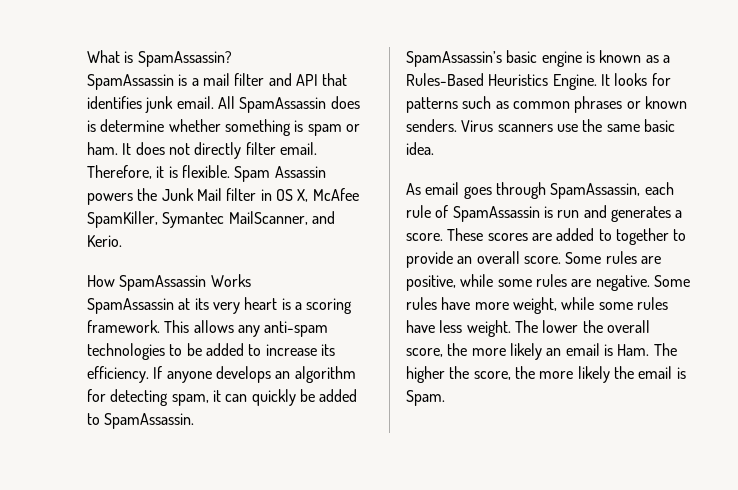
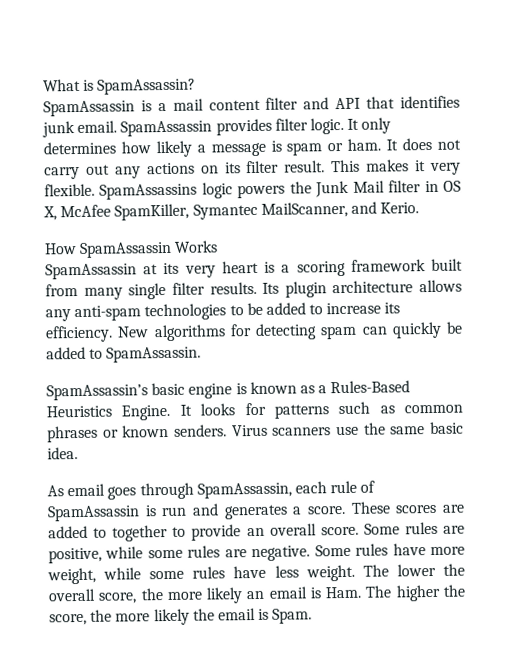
- SpamAssassin is a mail filter and API that identifies junk email.
+ SpamAssassin is a mail content filter and API that identifies junk email.
- All SpamAssassin does is determine whether something is spam or ham.
+ SpamAssassin provides filter logic. It only determines how likely a message is spam or ham.
- It does not directly filter email. Therefore, it is flexible. Spam Assassin powers the Junk Mail filter in OS X, McAfee SpamKiller, Symantec MailScanner, and Kerio.
+ It does not carry out any actions on its filter result. This makes it very flexible. SpamAssassins logic powers the Junk Mail filter in OS X, McAfee SpamKiller, Symantec MailScanner, and Kerio.
- SpamAssassin at its very heart is a scoring framework. This allows any anti-spam technologies to be added to increase its efficiency.
+ SpamAssassin at its very heart is a scoring framework built from many single filter results. Its plugin architecture allows any anti-spam technologies to be added to increase its efficiency.
- If anyone develops an algorithm for detecting spam, it can quickly be added to SpamAssassin.
+ New algorithms for detecting spam can quickly be added to SpamAssassin.

